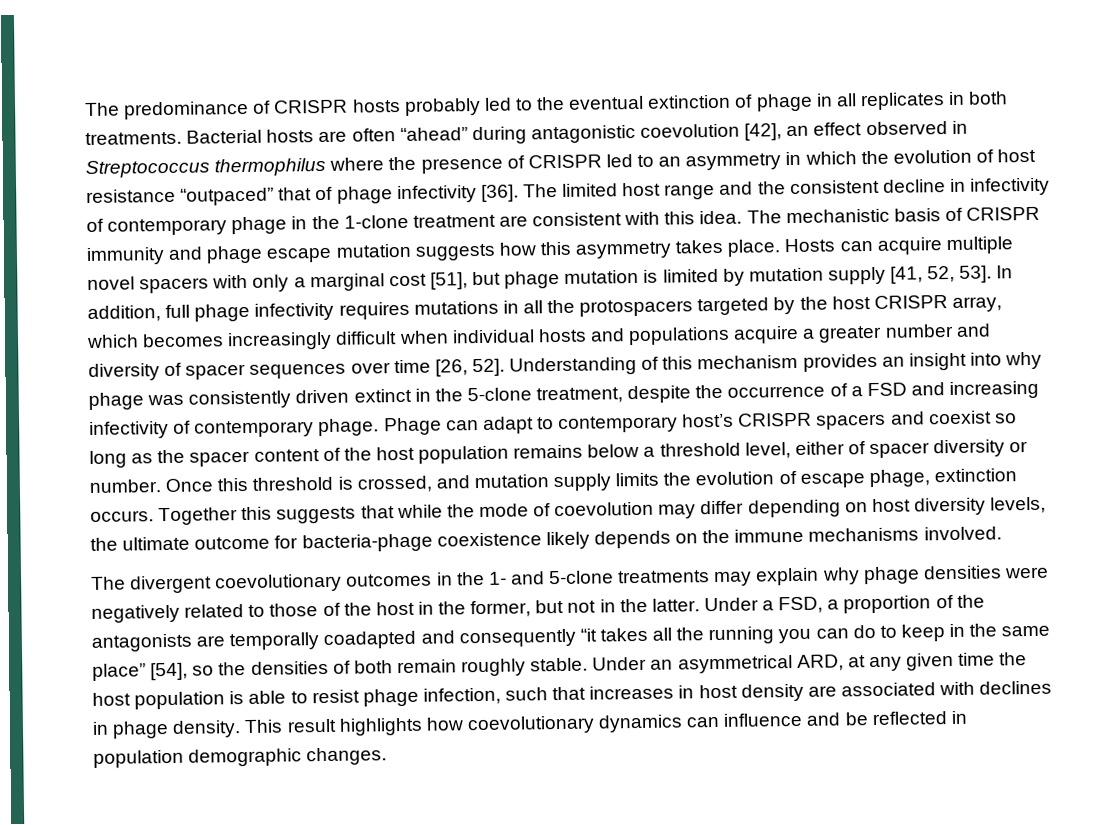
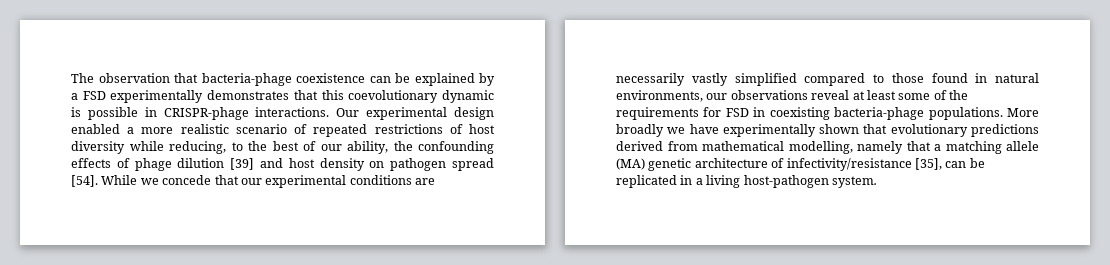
- The predominance of CRISPR hosts probably led to the eventual extinction of phage in all replicates in both treatments. Bacterial hosts are often “ahead” during antagonistic coevolution [42], an effect observed in Streptococcus thermophilus where the presence of CRISPR led to an asymmetry in which the evolution of host resistance “outpaced” that of phage infectivity [36]. The limited host range and the consistent decline in infectivity of contemporary phage in the 1-clone treatment are consistent with this idea. The mechanistic basis of CRISPR immunity and phage escape mutation suggests how this asymmetry takes place. Hosts can acquire multiple novel spacers with only a marginal cost [51], but phage mutation is limited by mutation supply [41, 52, 53]. In addition, full phage infectivity requires mutations in all the protospacers targeted by the host CRISPR array, which becomes increasingly difficult when individual hosts and populations acquire a greater number and diversity of spacer sequences over time [26, 52]. Understanding of this mechanism provides an insight into why phage was consistently driven extinct in the 5-clone treatment, despite the occurrence of a FSD and increasing infectivity of contemporary phage. Phage can adapt to contemporary host’s CRISPR spacers and coexist so long as the spacer content of the host population remains below a threshold level, either of spacer diversity or number. Once this threshold is crossed, and mutation supply limits the evolution of escape phage, extinction occurs. Together this suggests that while the mode of coevolution may differ depending on host diversity levels, the ultimate outcome for bacteria-phage coexistence likely depends on the immune mechanisms involved.
- The divergent coevolutionary outcomes in the 1- and 5-clone treatments may explain why phage densities were negatively related to those of the host in the former, but not in the latter. Under a FSD, a proportion of the antagonists are temporally coadapted and consequently “it takes all the running you can do to keep in the same place” [54], so the densities of both remain roughly stable. Under an asymmetrical ARD, at any given time the host population is able to resist phage infection, such that increases in host density are associated with declines in phage density. This result highlights how coevolutionary dynamics can influence and be reflected in population demographic changes.
+ The observation that bacteria-phage coexistence can be explained by a FSD experimentally demonstrates that this coevolutionary dynamic is possible in CRISPR-phage interactions. Our experimental design enabled a more realistic scenario of repeated restrictions of host diversity while reducing, to the best of our ability, the confounding effects of phage dilution [39] and host density on pathogen spread [54]. While we concede that our experimental conditions are necessarily vastly simplified compared to those found in natural environments, our observations reveal at least some of the requirements for FSD in coexisting bacteria-phage populations. More broadly we have experimentally shown that evolutionary predictions derived from mathematical modelling, namely that a matching allele (MA) genetic architecture of infectivity/resistance [35], can be replicated in a living host-pathogen system.

